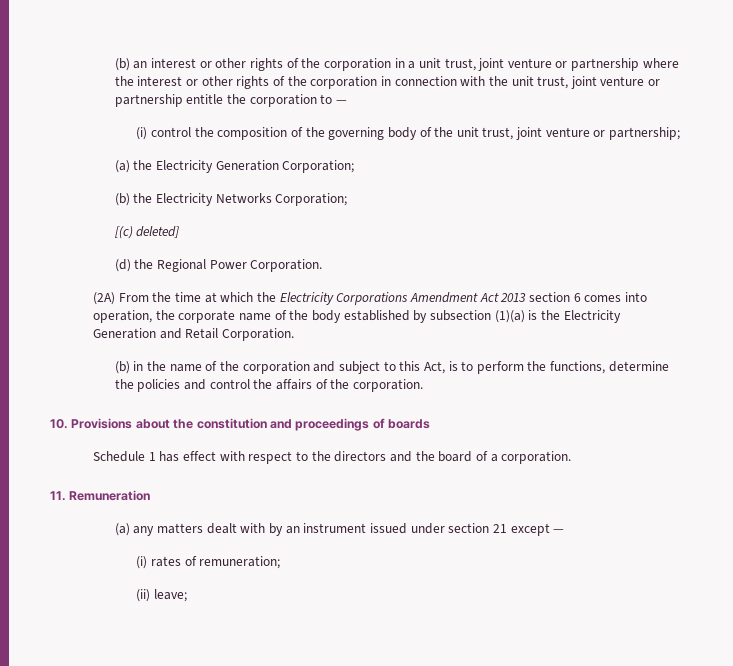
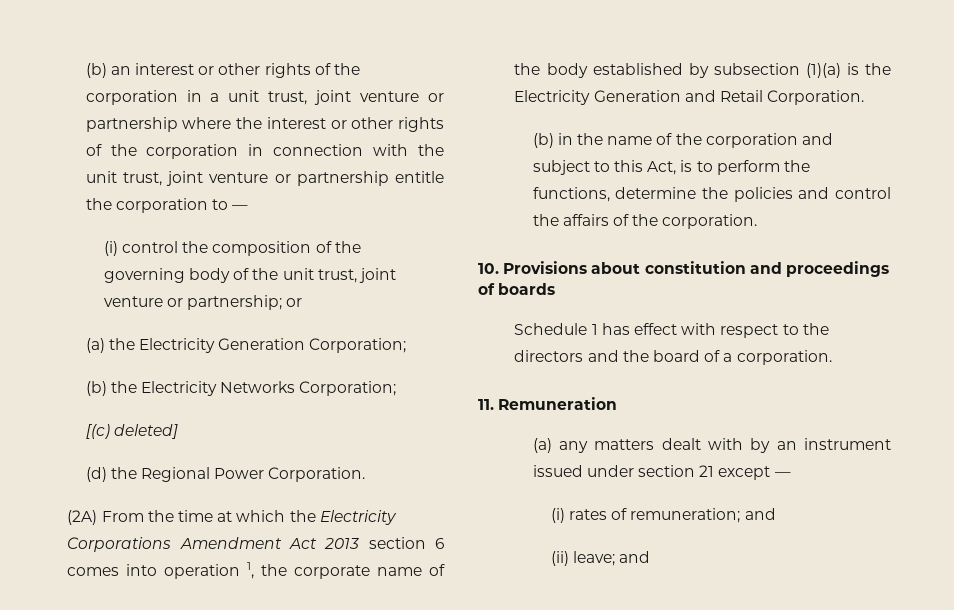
- (i) control the composition of the governing body of the unit trust, joint venture or partnership;
+ (i) control the composition of the governing body of the unit trust, joint venture or partnership; or
- (2A) From the time at which the Electricity Corporations Amendment Act 2013 section 6 comes into operation, the corporate name of the body established by subsection (1)(a) is the Electricity Generation and Retail Corporation.
+ (2A) From the time at which the Electricity Corporations Amendment Act 2013 section 6 comes into operation 1, the corporate name of the body established by subsection (1)(a) is the Electricity Generation and Retail Corporation.
- 10. Provisions about the constitution and proceedings of boards
+ 10. Provisions about constitution and proceedings of boards
- (i) rates of remuneration;
+ (i) rates of remuneration; and
- (ii) leave;
+ (ii) leave; and

